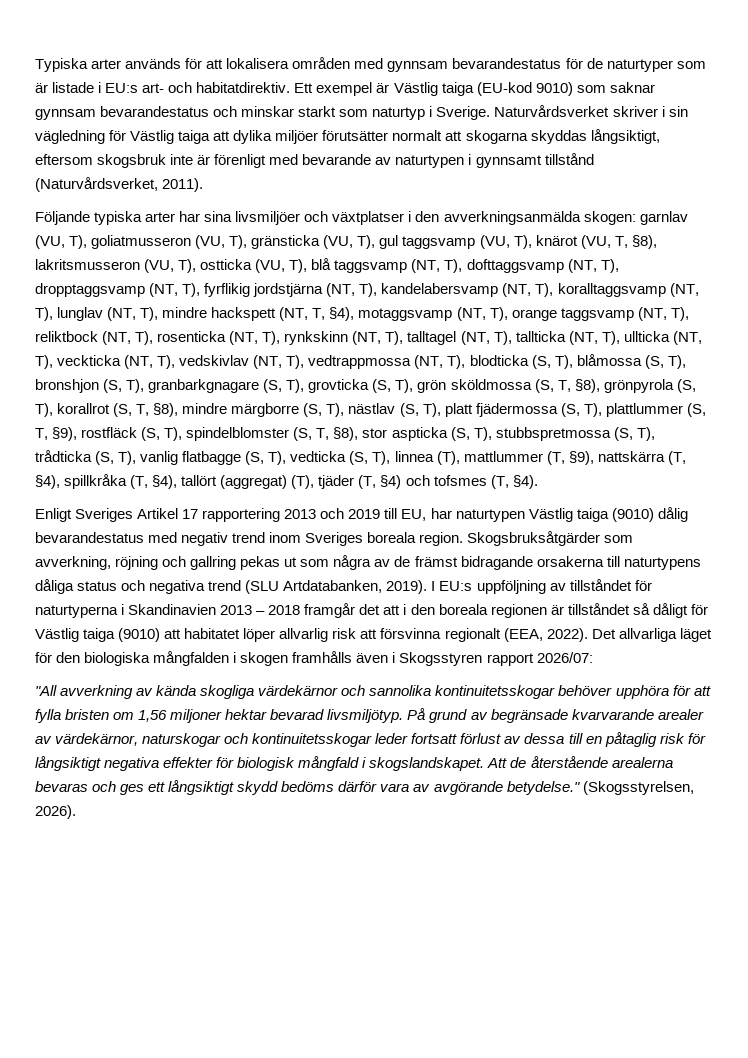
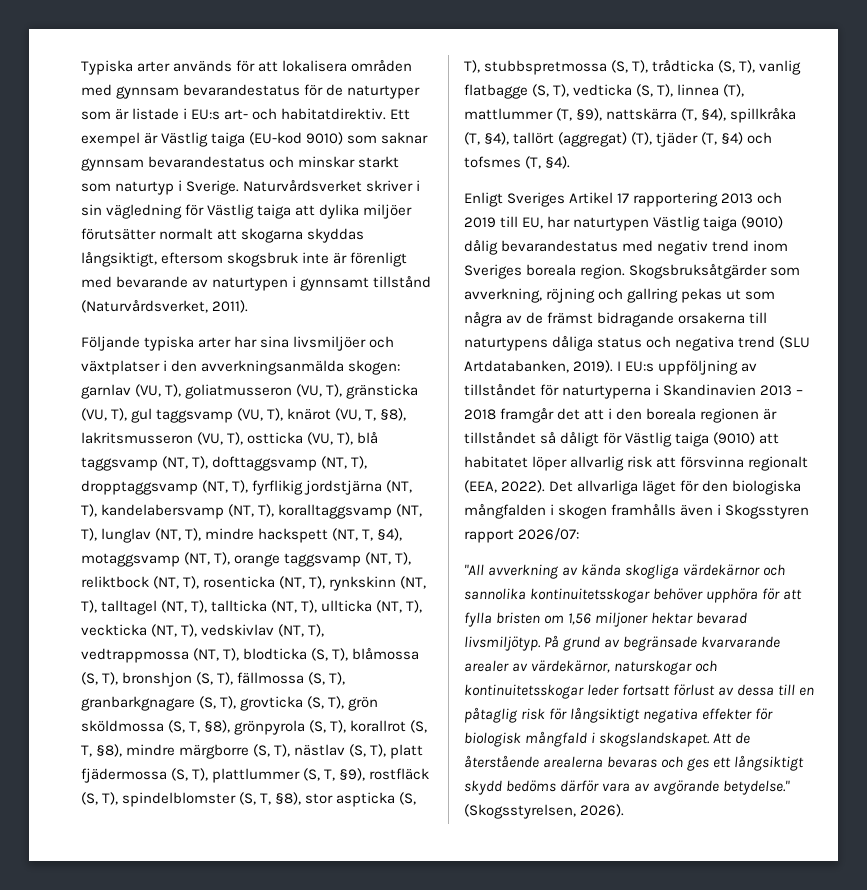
- garnlav (VU, T), goliatmusseron (VU, T), gränsticka (VU, T), gul taggsvamp (VU, T), knärot (VU, T, §8), lakritsmusseron (VU, T), ostticka (VU, T), blå taggsvamp (NT, T), dofttaggsvamp (NT, T), dropptaggsvamp (NT, T), fyrflikig jordstjärna (NT, T), kandelabersvamp (NT, T), koralltaggsvamp (NT, T), lunglav (NT, T), mindre hackspett (NT, T, §4), motaggsvamp (NT, T), orange taggsvamp (NT, T), reliktbock (NT, T), rosenticka (NT, T), rynkskinn (NT, T), talltagel (NT, T), tallticka (NT, T), ullticka (NT, T), veckticka (NT, T), vedskivlav (NT, T), vedtrappmossa (NT, T), blodticka (S, T), blåmossa (S, T), bronshjon (S, T), granbarkgnagare (S, T), grovticka (S, T), grön sköldmossa (S, T, §8), grönpyrola (S, T), korallrot (S, T, §8), mindre märgborre (S, T), nästlav (S, T), platt fjädermossa (S, T), plattlummer (S, T, §9), rostfläck (S, T), spindelblomster (S, T, §8), stor aspticka (S, T), stubbspretmossa (S, T), trådticka (S, T), vanlig flatbagge (S, T), vedticka (S, T), linnea (T), mattlummer (T, §9), nattskärra (T, §4), spillkråka (T, §4), tallört (aggregat) (T), tjäder (T, §4) och tofsmes (T, §4).
+ garnlav (VU, T), goliatmusseron (VU, T), gränsticka (VU, T), gul taggsvamp (VU, T), knärot (VU, T, §8), lakritsmusseron (VU, T), ostticka (VU, T), blå taggsvamp (NT, T), dofttaggsvamp (NT, T), dropptaggsvamp (NT, T), fyrflikig jordstjärna (NT, T), kandelabersvamp (NT, T), koralltaggsvamp (NT, T), lunglav (NT, T), mindre hackspett (NT, T, §4), motaggsvamp (NT, T), orange taggsvamp (NT, T), reliktbock (NT, T), rosenticka (NT, T), rynkskinn (NT, T), talltagel (NT, T), tallticka (NT, T), ullticka (NT, T), veckticka (NT, T), vedskivlav (NT, T), vedtrappmossa (NT, T), blodticka (S, T), blåmossa (S, T), bronshjon (S, T), fällmossa (S, T), granbarkgnagare (S, T), grovticka (S, T), grön sköldmossa (S, T, §8), grönpyrola (S, T), korallrot (S, T, §8), mindre märgborre (S, T), nästlav (S, T), platt fjädermossa (S, T), plattlummer (S, T, §9), rostfläck (S, T), spindelblomster (S, T, §8), stor aspticka (S, T), stubbspretmossa (S, T), trådticka (S, T), vanlig flatbagge (S, T), vedticka (S, T), linnea (T), mattlummer (T, §9), nattskärra (T, §4), spillkråka (T, §4), tallört (aggregat) (T), tjäder (T, §4) och tofsmes (T, §4).

